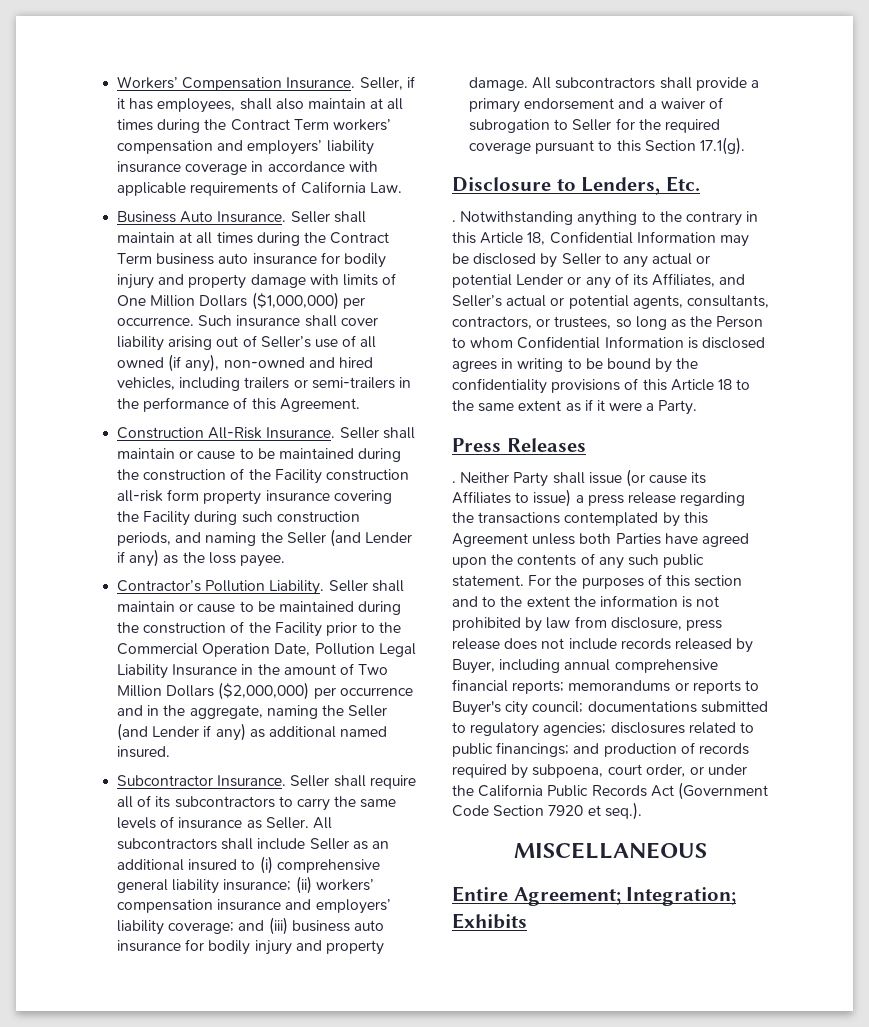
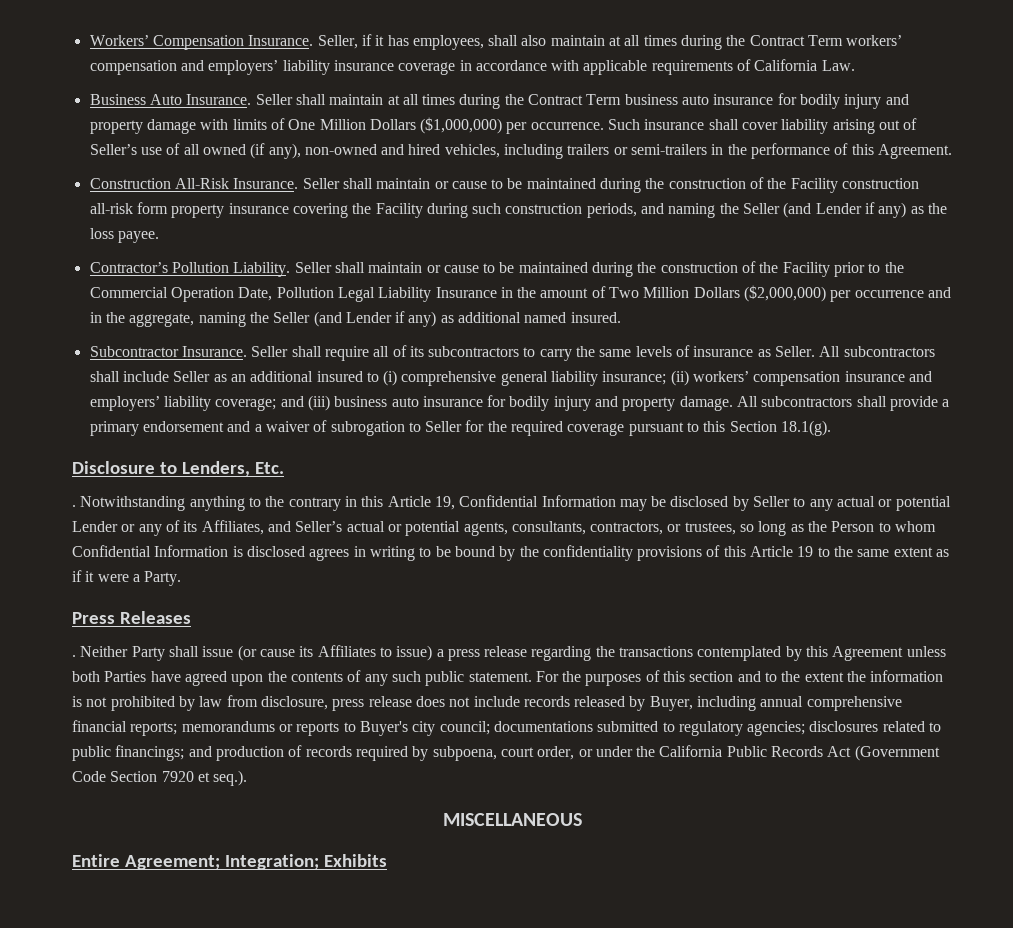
- All subcontractors shall provide a primary endorsement and a waiver of subrogation to Seller for the required coverage pursuant to this Section 17.1(g).
+ All subcontractors shall provide a primary endorsement and a waiver of subrogation to Seller for the required coverage pursuant to this Section 18.1(g).
- Notwithstanding anything to the contrary in this Article 18, Confidential Information may be disclosed by Seller to any actual or potential Lender or any of its Affiliates, and Seller’s actual or potential agents, consultants, contractors, or trustees, so long as the Person to whom Confidential Information is disclosed agrees in writing to be bound by the confidentiality provisions of this Article 18 to the same extent as if it were a Party.
+ Notwithstanding anything to the contrary in this Article 19, Confidential Information may be disclosed by Seller to any actual or potential Lender or any of its Affiliates, and Seller’s actual or potential agents, consultants, contractors, or trustees, so long as the Person to whom Confidential Information is disclosed agrees in writing to be bound by the confidentiality provisions of this Article 19 to the same extent as if it were a Party.

